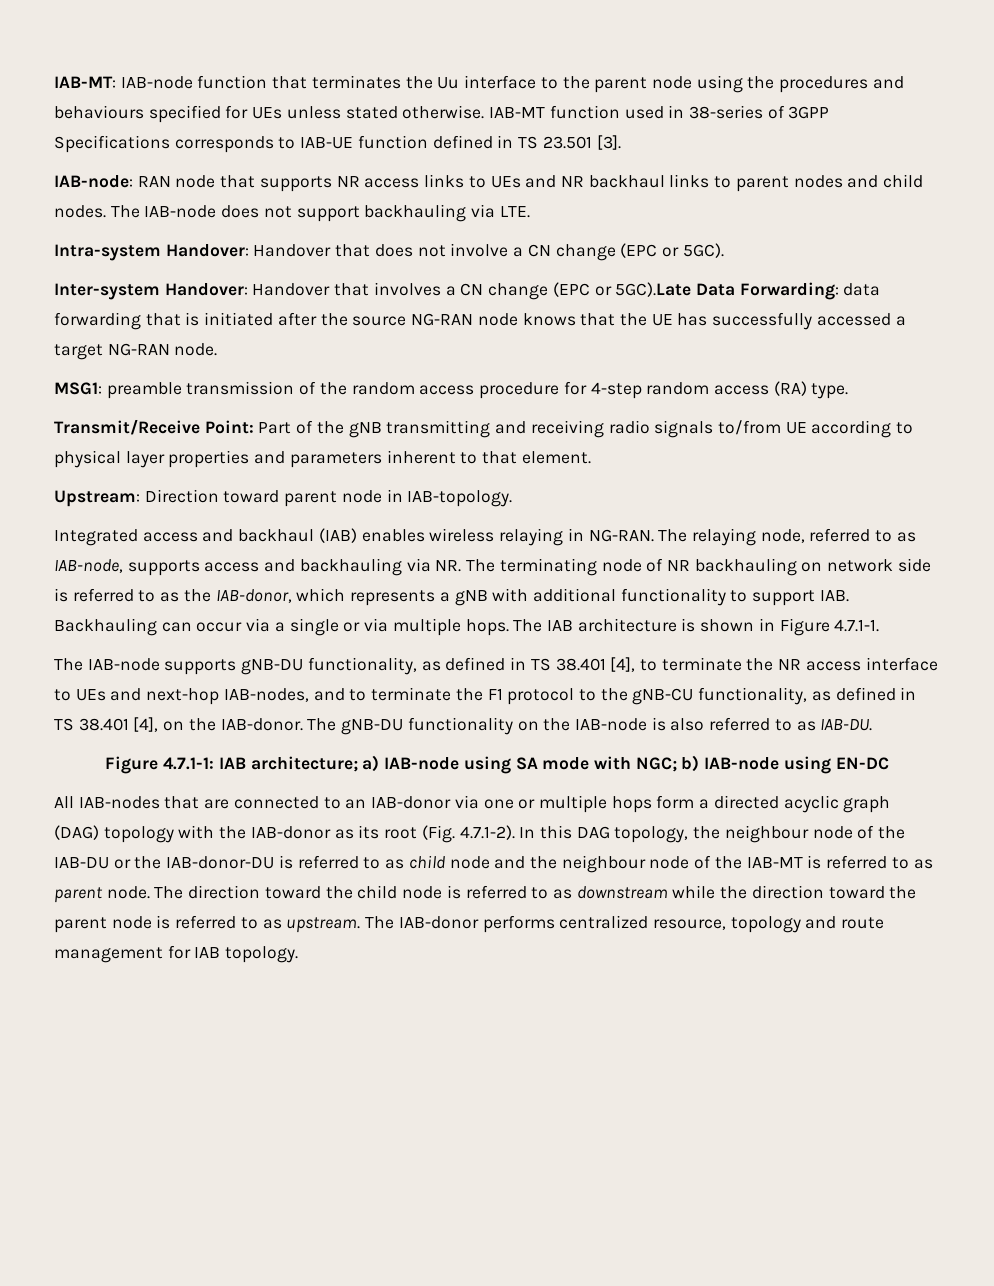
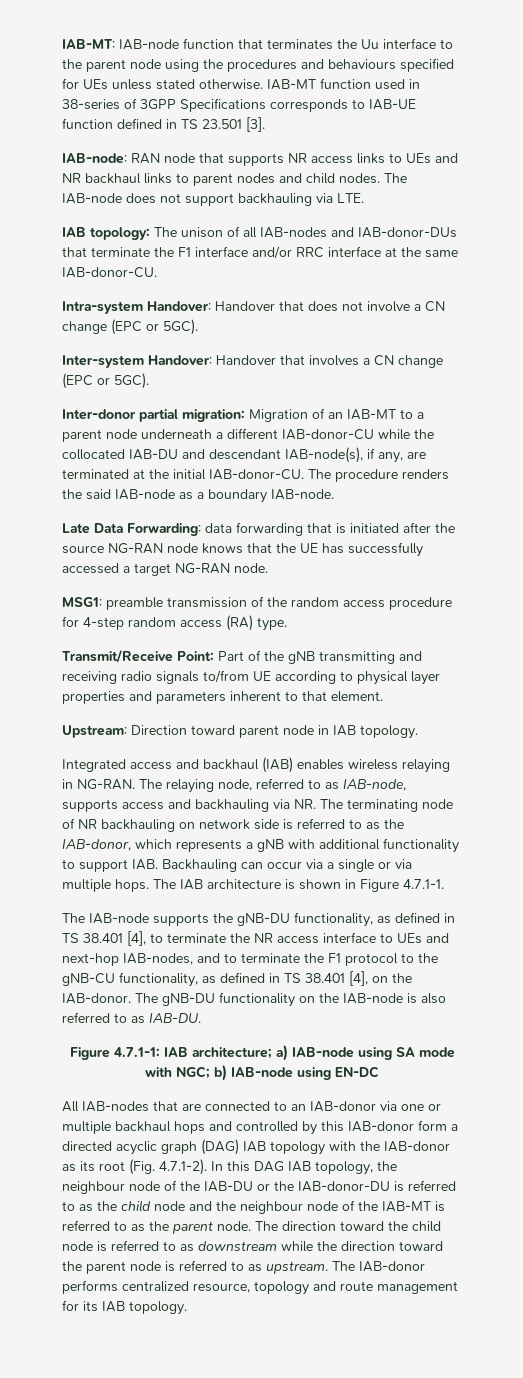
+ IAB topology: The unison of all IAB-nodes and IAB-donor-DUs that terminate the F1 interface and/or RRC interface at the same IAB-donor-CU.
- Inter-system Handover: Handover that involves a CN change (EPC or 5GC).Late Data Forwarding: data forwarding that is initiated after the source NG-RAN node knows that the UE has successfully accessed a target NG-RAN node.
+ Inter-system Handover: Handover that involves a CN change (EPC or 5GC).
+ Inter-donor partial migration: Migration of an IAB-MT to a parent node underneath a different IAB-donor-CU while the collocated IAB-DU and descendant IAB-node(s), if any, are terminated at the initial IAB-donor-CU. The procedure renders the said IAB-node as a boundary IAB-node.
+ Late Data Forwarding: data forwarding that is initiated after the source NG-RAN node knows that the UE has successfully accessed a target NG-RAN node.
- Upstream: Direction toward parent node in IAB-topology.
+ Upstream: Direction toward parent node in IAB topology.
- The IAB-node supports gNB-DU functionality, as defined in TS 38.401 [4], to terminate the NR access interface to UEs and next-hop IAB-nodes, and to terminate the F1 protocol to the gNB-CU functionality, as defined in TS 38.401 [4], on the IAB-donor.
+ The IAB-node supports the gNB-DU functionality, as defined in TS 38.401 [4], to terminate the NR access interface to UEs and next-hop IAB-nodes, and to terminate the F1 protocol to the gNB-CU functionality, as defined in TS 38.401 [4], on the IAB-donor.
- All IAB-nodes that are connected to an IAB-donor via one or multiple hops form a directed acyclic graph (DAG) topology with the IAB-donor as its root (Fig. 4.7.1-2). In this DAG topology, the neighbour node of the IAB-DU or the IAB-donor-DU is referred to as child node and the neighbour node of the IAB-MT is referred to as parent node.
+ All IAB-nodes that are connected to an IAB-donor via one or multiple backhaul hops and controlled by this IAB-donor form a directed acyclic graph (DAG) IAB topology with the IAB-donor as its root (Fig. 4.7.1-2). In this DAG IAB topology, the neighbour node of the IAB-DU or the IAB-donor-DU is referred to as the child node and the neighbour node of the IAB-MT is referred to as the parent node.
- The IAB-donor performs centralized resource, topology and route management for IAB topology.
+ The IAB-donor performs centralized resource, topology and route management for its IAB topology.

